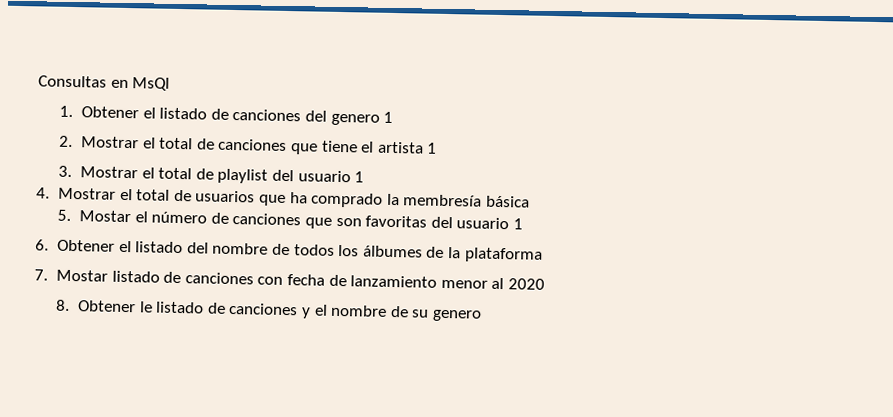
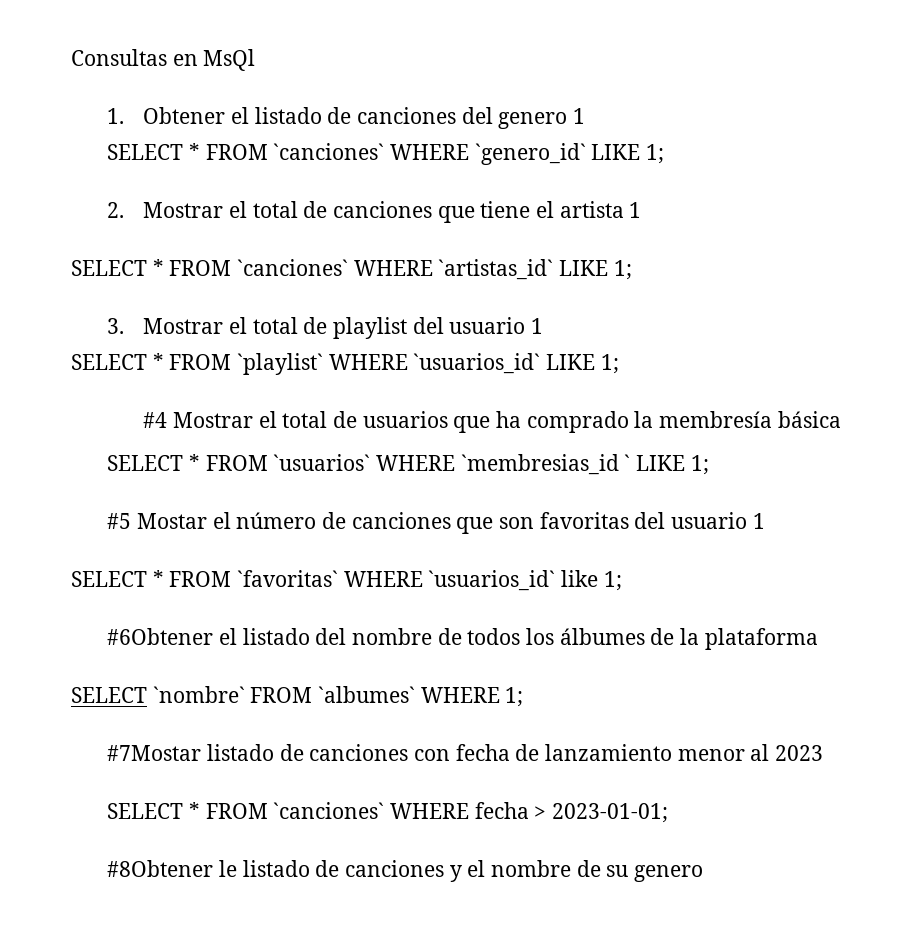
+ SELECT * FROM `canciones` WHERE `genero_id` LIKE 1;
+ SELECT * FROM `canciones` WHERE `artistas_id` LIKE 1;
- 4. Mostrar el total de usuarios que ha comprado la membresía básica
+ SELECT * FROM `playlist` WHERE `usuarios_id` LIKE 1;
+ #4 Mostrar el total de usuarios que ha comprado la membresía básica
- 5. Mostar el número de canciones que son favoritas del usuario 1
+ SELECT * FROM `usuarios` WHERE `membresias_id ` LIKE 1;
+ #5 Mostar el número de canciones que son favoritas del usuario 1
- 6. Obtener el listado del nombre de todos los álbumes de la plataforma
+ SELECT * FROM `favoritas` WHERE `usuarios_id` like 1;
+ #6Obtener el listado del nombre de todos los álbumes de la plataforma
- 7. Mostar listado de canciones con fecha de lanzamiento menor al 2020
- 8. Obtener le listado de canciones y el nombre de su genero
+ SELECT `nombre` FROM `albumes` WHERE 1;
+ #7Mostar listado de canciones con fecha de lanzamiento menor al 2023
+ SELECT * FROM `canciones` WHERE fecha > 2023-01-01;
+ #8Obtener le listado de canciones y el nombre de su genero

